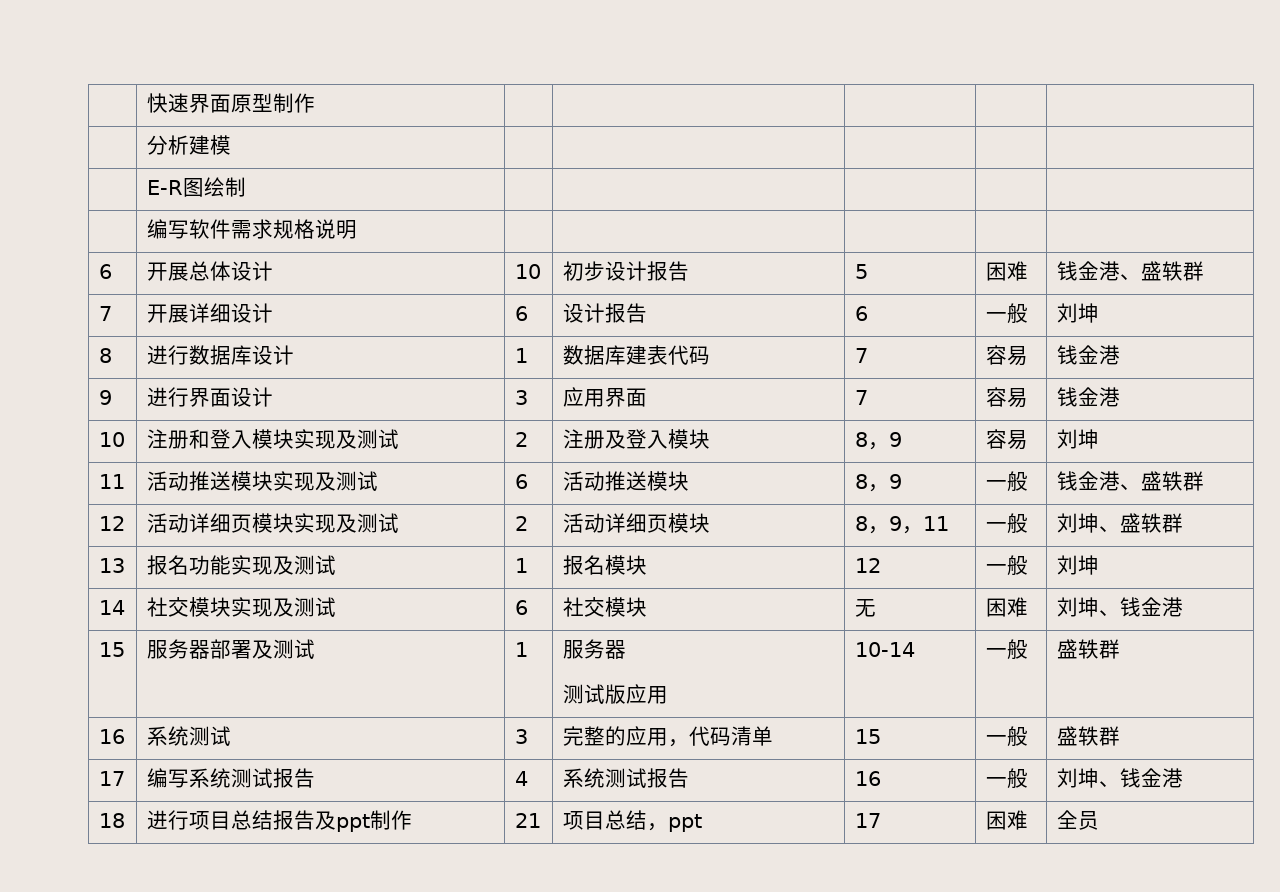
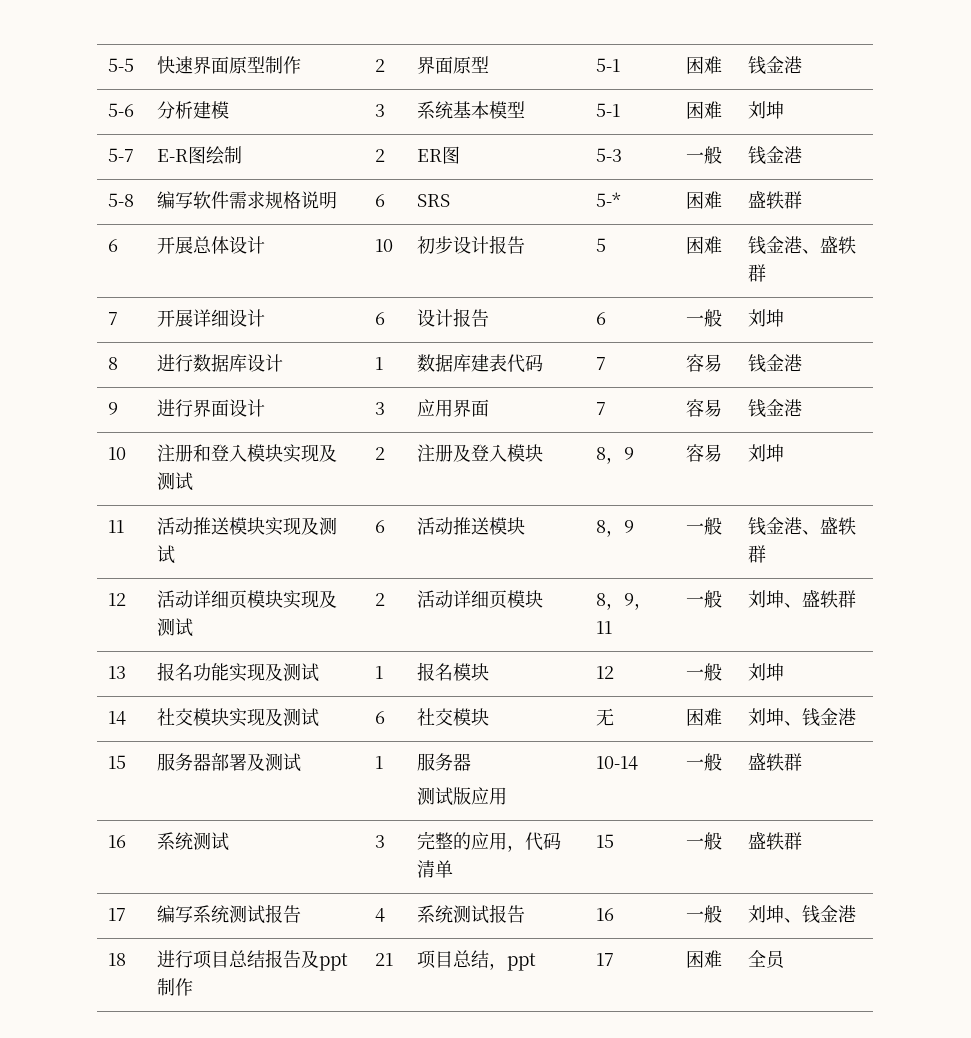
- | 快速界面原型制作 | | | | |
- | 分析建模 | | | | |
- | E-R图绘制 | | | | |
- | 编写软件需求规格说明 | | | | |
+ 5-5 | 快速界面原型制作 | 2 | 界面原型 | 5-1 | 困难 | 钱金港
+ 5-6 | 分析建模 | 3 | 系统基本模型 | 5-1 | 困难 | 刘坤
+ 5-7 | E-R图绘制 | 2 | ER图 | 5-3 | 一般 | 钱金港
+ 5-8 | 编写软件需求规格说明 | 6 | SRS | 5-* | 困难 | 盛轶群

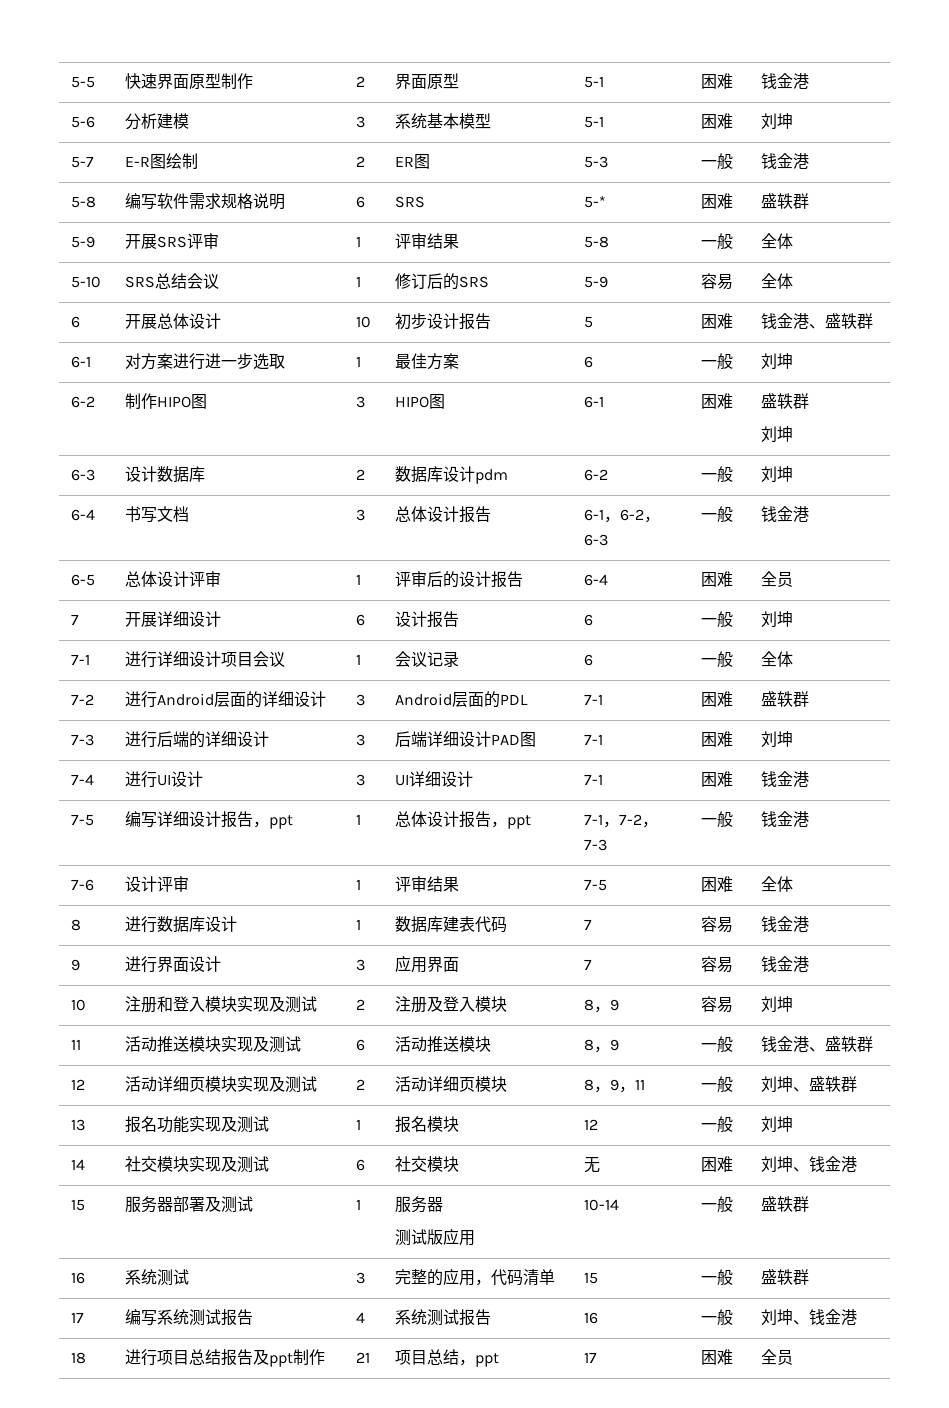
+ 5-9 | 开展SRS评审 | 1 | 评审结果 | 5-8 | 一般 | 全体
+ 5-10 | SRS总结会议 | 1 | 修订后的SRS | 5-9 | 容易 | 全体
+ 6-1 | 对方案进行进一步选取 | 1 | 最佳方案 | 6 | 一般 | 刘坤
+ 6-2 | 制作HIPO图 | 3 | HIPO图 | 6-1 | 困难 | 盛轶群
+ 刘坤
+ 6-3 | 设计数据库 | 2 | 数据库设计pdm | 6-2 | 一般 | 刘坤
+ 6-4 | 书写文档 | 3 | 总体设计报告 | 6-1，6-2，6-3 | 一般 | 钱金港
+ 6-5 | 总体设计评审 | 1 | 评审后的设计报告 | 6-4 | 困难 | 全员
+ 7-1 | 进行详细设计项目会议 | 1 | 会议记录 | 6 | 一般 | 全体
+ 7-2 | 进行Android层面的详细设计 | 3 | Android层面的PDL | 7-1 | 困难 | 盛轶群
+ 7-3 | 进行后端的详细设计 | 3 | 后端详细设计PAD图 | 7-1 | 困难 | 刘坤
+ 7-4 | 进行UI设计 | 3 | UI详细设计 | 7-1 | 困难 | 钱金港
+ 7-5 | 编写详细设计报告，ppt | 1 | 总体设计报告，ppt | 7-1，7-2，7-3 | 一般 | 钱金港
+ 7-6 | 设计评审 | 1 | 评审结果 | 7-5 | 困难 | 全体

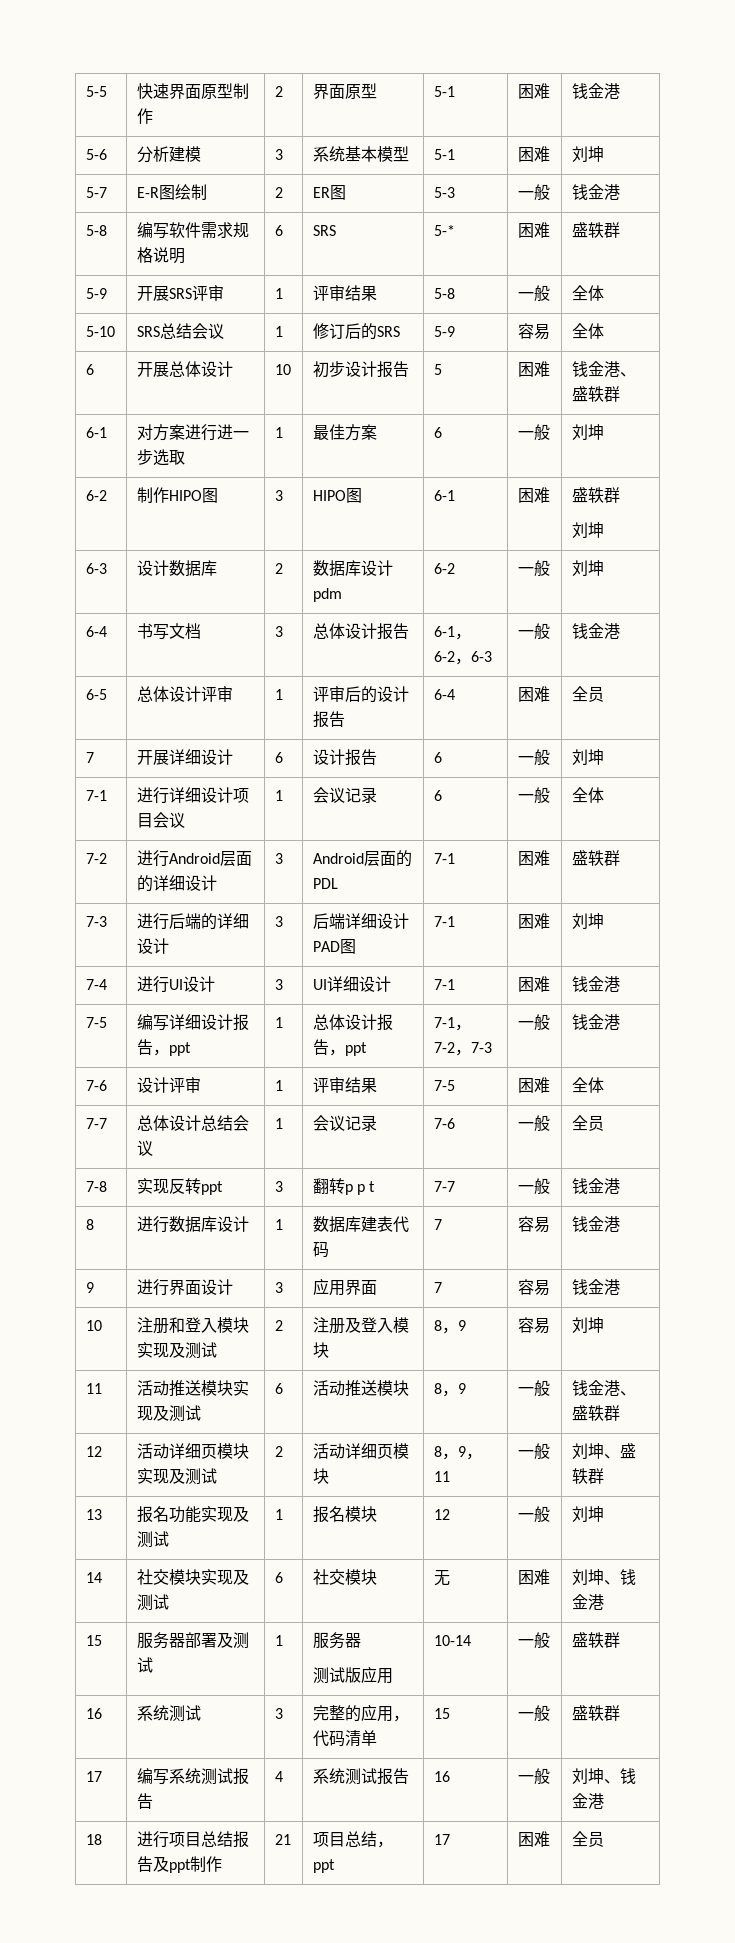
+ 7-7 | 总体设计总结会议 | 1 | 会议记录 | 7-6 | 一般 | 全员
+ 7-8 | 实现反转ppt | 3 | 翻转p p t | 7-7 | 一般 | 钱金港

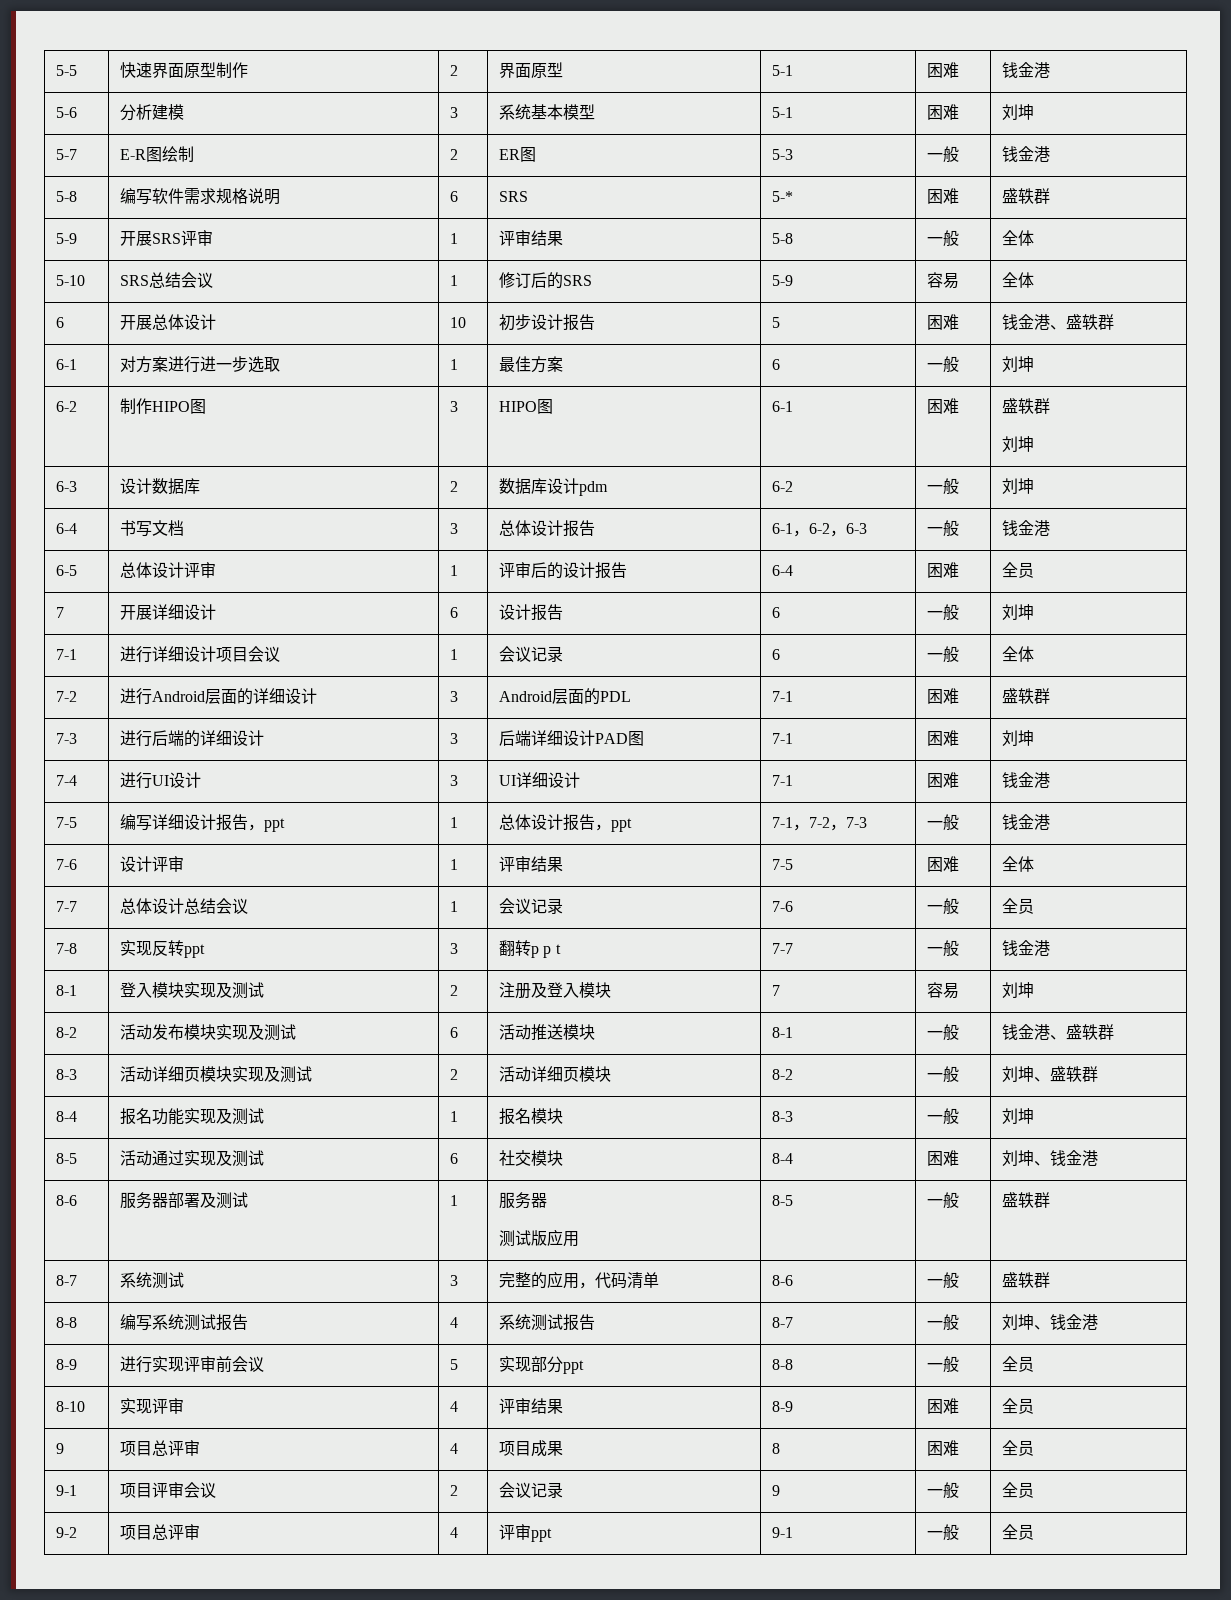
- 8 | 进行数据库设计 | 1 | 数据库建表代码 | 7 | 容易 | 钱金港
- 9 | 进行界面设计 | 3 | 应用界面 | 7 | 容易 | 钱金港
- 10 | 注册和登入模块实现及测试 | 2 | 注册及登入模块 | 8，9 | 容易 | 刘坤
+ 8-1 | 登入模块实现及测试 | 2 | 注册及登入模块 | 7 | 容易 | 刘坤
- 11 | 活动推送模块实现及测试 | 6 | 活动推送模块 | 8，9 | 一般 | 钱金港、盛轶群
+ 8-2 | 活动发布模块实现及测试 | 6 | 活动推送模块 | 8-1 | 一般 | 钱金港、盛轶群
- 12 | 活动详细页模块实现及测试 | 2 | 活动详细页模块 | 8，9，11 | 一般 | 刘坤、盛轶群
+ 8-3 | 活动详细页模块实现及测试 | 2 | 活动详细页模块 | 8-2 | 一般 | 刘坤、盛轶群
- 13 | 报名功能实现及测试 | 1 | 报名模块 | 12 | 一般 | 刘坤
- 14 | 社交模块实现及测试 | 6 | 社交模块 | 无 | 困难 | 刘坤、钱金港
+ 8-4 | 报名功能实现及测试 | 1 | 报名模块 | 8-3 | 一般 | 刘坤
+ 8-5 | 活动通过实现及测试 | 6 | 社交模块 | 8-4 | 困难 | 刘坤、钱金港
- 15 | 服务器部署及测试 | 1 | 服务器
- 测试版应用 | 10-14 | 一般 | 盛轶群
- 16 | 系统测试 | 3 | 完整的应用，代码清单 | 15 | 一般 | 盛轶群
- 17 | 编写系统测试报告 | 4 | 系统测试报告 | 16 | 一般 | 刘坤、钱金港
+ 8-6 | 服务器部署及测试 | 1 | 服务器
+ 测试版应用 | 8-5 | 一般 | 盛轶群
+ 8-7 | 系统测试 | 3 | 完整的应用，代码清单 | 8-6 | 一般 | 盛轶群
+ 8-8 | 编写系统测试报告 | 4 | 系统测试报告 | 8-7 | 一般 | 刘坤、钱金港
- 18 | 进行项目总结报告及ppt制作 | 21 | 项目总结，ppt | 17 | 困难 | 全员
+ 8-9 | 进行实现评审前会议 | 5 | 实现部分ppt | 8-8 | 一般 | 全员
+ 8-10 | 实现评审 | 4 | 评审结果 | 8-9 | 困难 | 全员
+ 9 | 项目总评审 | 4 | 项目成果 | 8 | 困难 | 全员
+ 9-1 | 项目评审会议 | 2 | 会议记录 | 9 | 一般 | 全员
+ 9-2 | 项目总评审 | 4 | 评审ppt | 9-1 | 一般 | 全员

